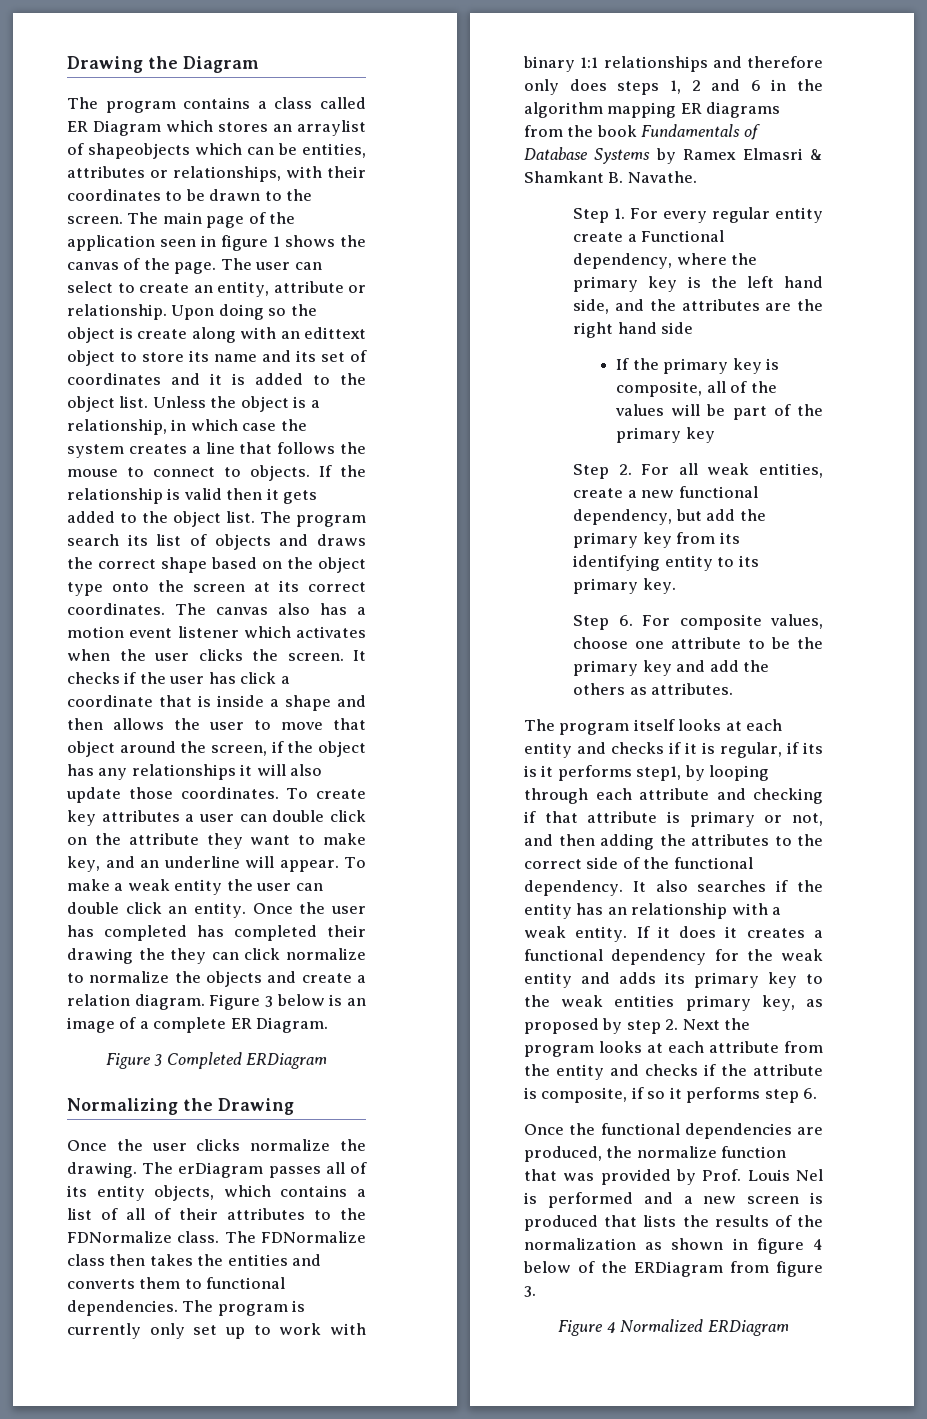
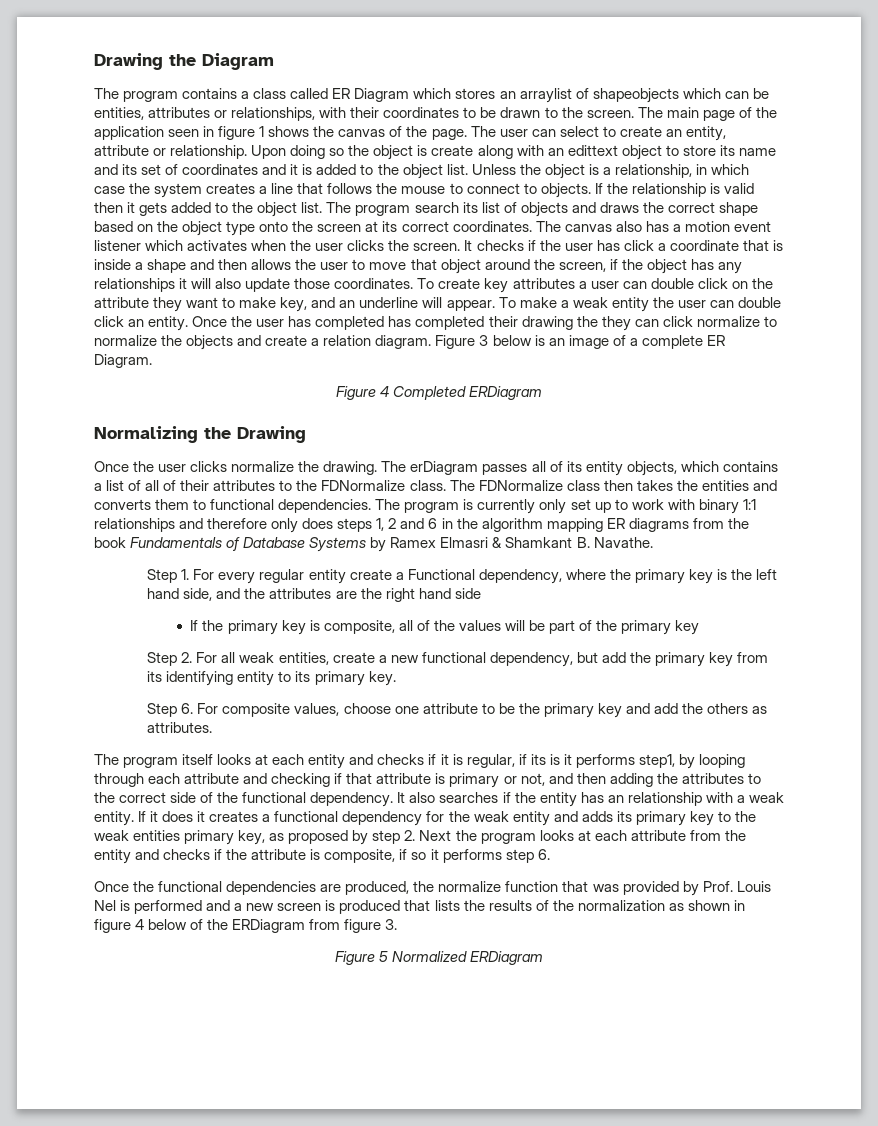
- Figure 3 Completed ERDiagram
+ Figure 4 Completed ERDiagram
- Figure 4 Normalized ERDiagram
+ Figure 5 Normalized ERDiagram

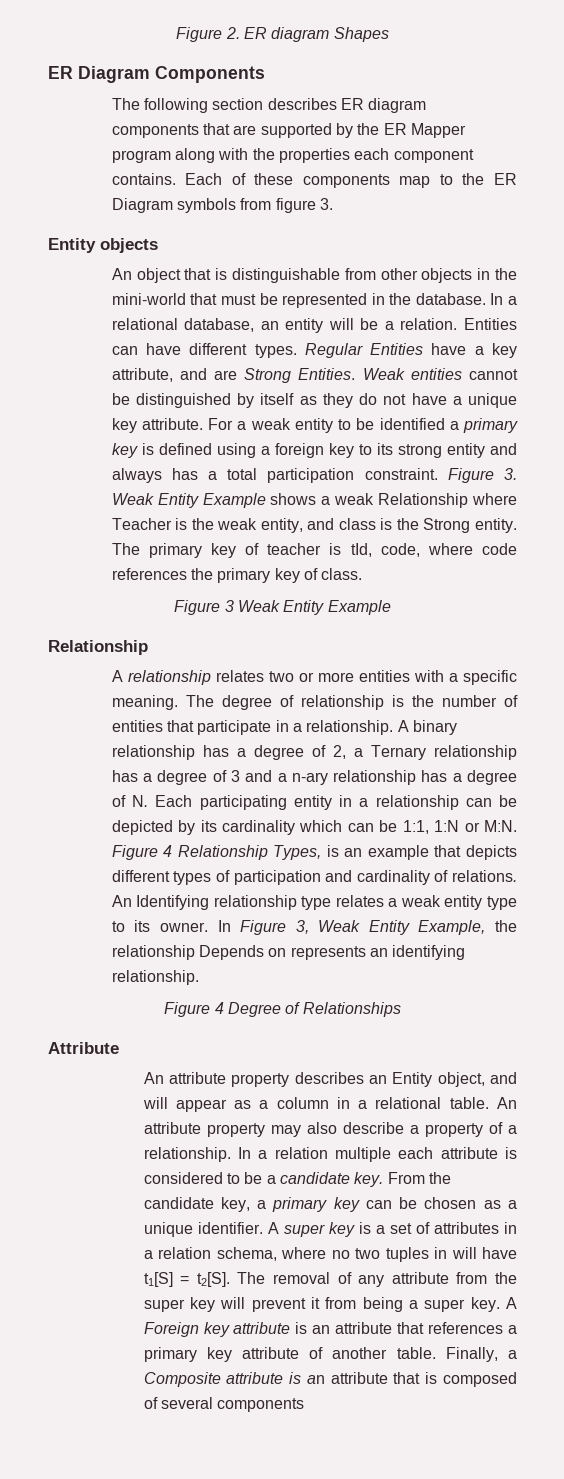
- Drawing the Diagram
- The program contains a class called ER Diagram which stores an arraylist of shapeobjects which can be entities, attributes or relationships, with their coordinates to be drawn to the screen. The main page of the application seen in figure 1 shows the canvas of the page. The user can select to create an entity, attribute or relationship. Upon doing so the object is create along with an edittext object to store its name and its set of coordinates and it is added to the object list. Unless the object is a relationship, in which case the system creates a line that follows the mouse to connect to objects. If the relationship is valid then it gets added to the object list. The program search its list of objects and draws the correct shape based on the object type onto the screen at its correct coordinates. The canvas also has a motion event listener which activates when the user clicks the screen. It checks if the user has click a coordinate that is inside a shape and then allows the user to move that object around the screen, if the object has any relationships it will also update those coordinates. To create key attributes a user can double click on the attribute they want to make key, and an underline will appear. To make a weak entity the user can double click an entity. Once the user has completed has completed their drawing the they can click normalize to normalize the objects and create a relation diagram. Figure 3 below is an image of a complete ER Diagram.
- Figure 4 Completed ERDiagram
- Normalizing the Drawing
- Once the user clicks normalize the drawing. The erDiagram passes all of its entity objects, which contains a list of all of their attributes to the FDNormalize class. The FDNormalize class then takes the entities and converts them to functional dependencies. The program is currently only set up to work with binary 1:1 relationships and therefore only does steps 1, 2 and 6 in the algorithm mapping ER diagrams from the book Fundamentals of Database Systems by Ramex Elmasri & Shamkant B. Navathe.
- Step 1. For every regular entity create a Functional dependency, where the primary key is the left hand side, and the attributes are the right hand side
- If the primary key is composite, all of the values will be part of the primary key
- Step 2. For all weak entities, create a new functional dependency, but add the primary key from its identifying entity to its primary key.
- Step 6. For composite values, choose one attribute to be the primary key and add the others as attributes.
- The program itself looks at each entity and checks if it is regular, if its is it performs step1, by looping through each attribute and checking if that attribute is primary or not, and then adding the attributes to the correct side of the functional dependency. It also searches if the entity has an relationship with a weak entity. If it does it creates a functional dependency for the weak entity and adds its primary key to the weak entities primary key, as proposed by step 2. Next the program looks at each attribute from the entity and checks if the attribute is composite, if so it performs step 6.
- Once the functional dependencies are produced, the normalize function that was provided by Prof. Louis Nel is performed and a new screen is produced that lists the results of the normalization as shown in figure 4 below of the ERDiagram from figure 3.
- Figure 5 Normalized ERDiagram
+ Figure 2. ER diagram Shapes
+ ER Diagram Components
+ The following section describes ER diagram components that are supported by the ER Mapper program along with the properties each component contains. Each of these components map to the ER Diagram symbols from figure 3.
+ Entity objects
+ An object that is distinguishable from other objects in the mini-world that must be represented in the database. In a relational database, an entity will be a relation. Entities can have different types. Regular Entities have a key attribute, and are Strong Entities. Weak entities cannot be distinguished by itself as they do not have a unique key attribute. For a weak entity to be identified a primary key is defined using a foreign key to its strong entity and always has a total participation constraint. Figure 3. Weak Entity Example shows a weak Relationship where Teacher is the weak entity, and class is the Strong entity. The primary key of teacher is tId, code, where code references the primary key of class.
+ Figure 3 Weak Entity Example
+ Relationship
+ A relationship relates two or more entities with a specific meaning. The degree of relationship is the number of entities that participate in a relationship. A binary relationship has a degree of 2, a Ternary relationship has a degree of 3 and a n-ary relationship has a degree of N. Each participating entity in a relationship can be depicted by its cardinality which can be 1:1, 1:N or M:N. Figure 4 Relationship Types, is an example that depicts different types of participation and cardinality of relations. An Identifying relationship type relates a weak entity type to its owner. In Figure 3, Weak Entity Example, the relationship Depends on represents an identifying relationship.
+ Figure 4 Degree of Relationships
+ Attribute
+ An attribute property describes an Entity object, and will appear as a column in a relational table. An attribute property may also describe a property of a relationship. In a relation multiple each attribute is considered to be a candidate key. From the candidate key, a primary key can be chosen as a unique identifier. A super key is a set of attributes in a relation schema, where no two tuples in will have t1[S] = t2[S]. The removal of any attribute from the super key will prevent it from being a super key. A Foreign key attribute is an attribute that references a primary key attribute of another table. Finally, a Composite attribute is an attribute that is composed of several components

